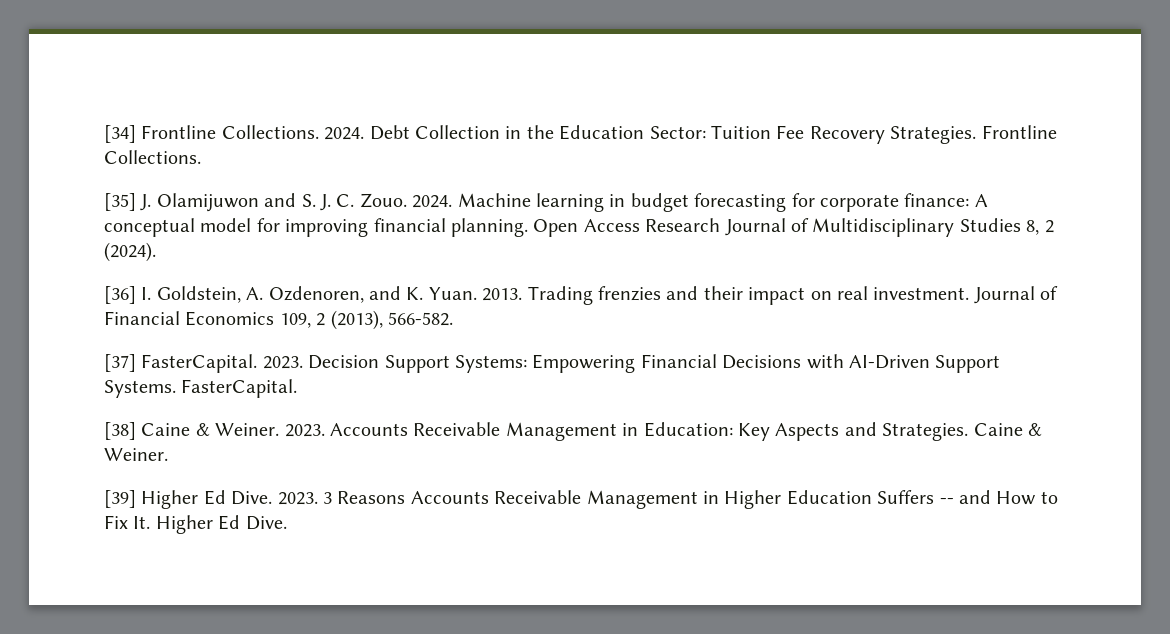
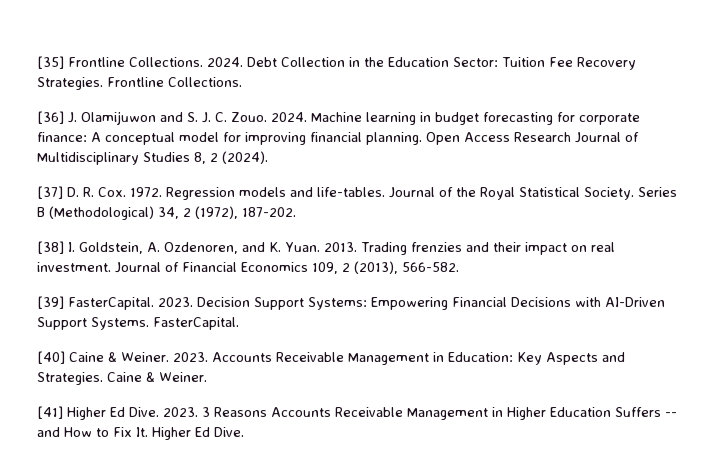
- [34] Frontline Collections.
+ [35] Frontline Collections.
- [35] J. Olamijuwon and S. J. C. Zouo.
+ [36] J. Olamijuwon and S. J. C. Zouo.
- [36] I. Goldstein, A. Ozdenoren, and K. Yuan.
+ [37] D. R. Cox. 1972. Regression models and life-tables. Journal of the Royal Statistical Society. Series B (Methodological) 34, 2 (1972), 187-202.
+ [38] I. Goldstein, A. Ozdenoren, and K. Yuan.
- [37] FasterCapital.
+ [39] FasterCapital.
- [38] Caine & Weiner.
+ [40] Caine & Weiner.
- [39] Higher Ed Dive.
+ [41] Higher Ed Dive.

